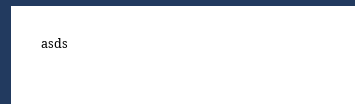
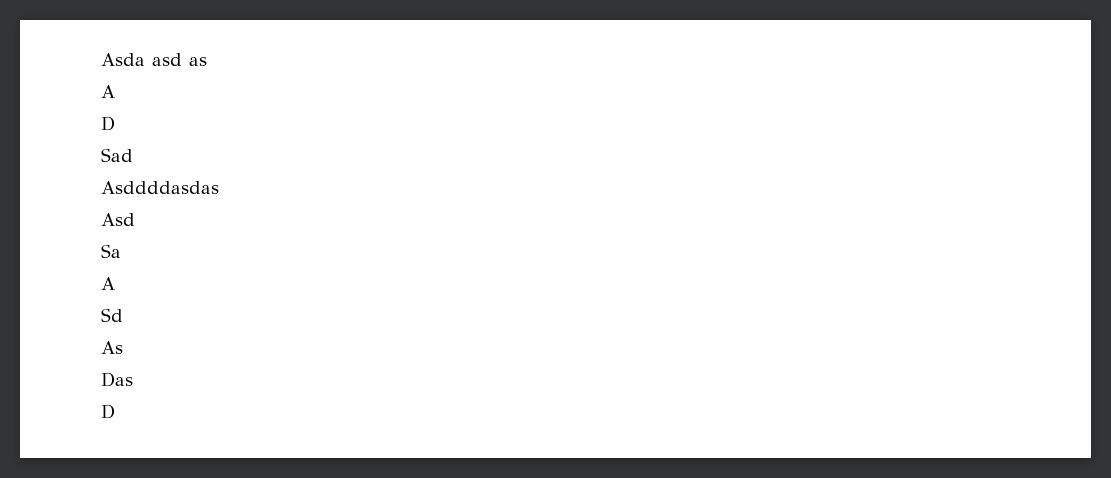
- asds
+ Asda asd as
+ A
+ D
+ Sad
+ Asddddasdas
+ Asd
+ Sa
+ A
+ Sd
+ As
+ Das
+ D

